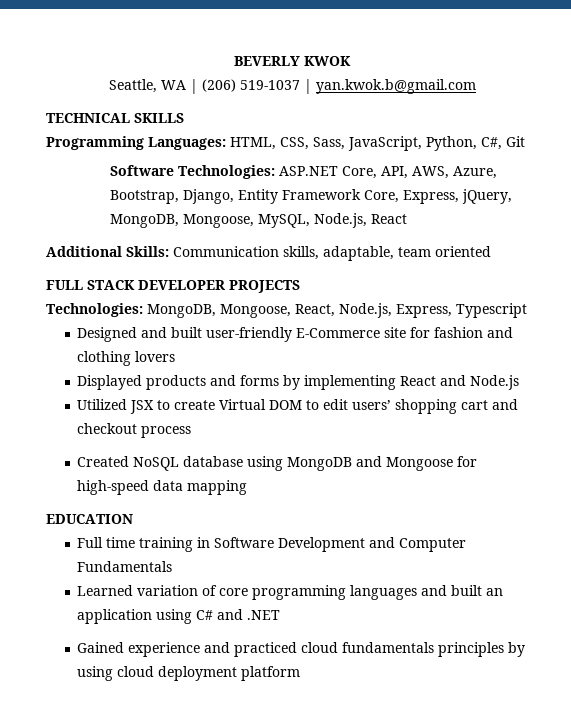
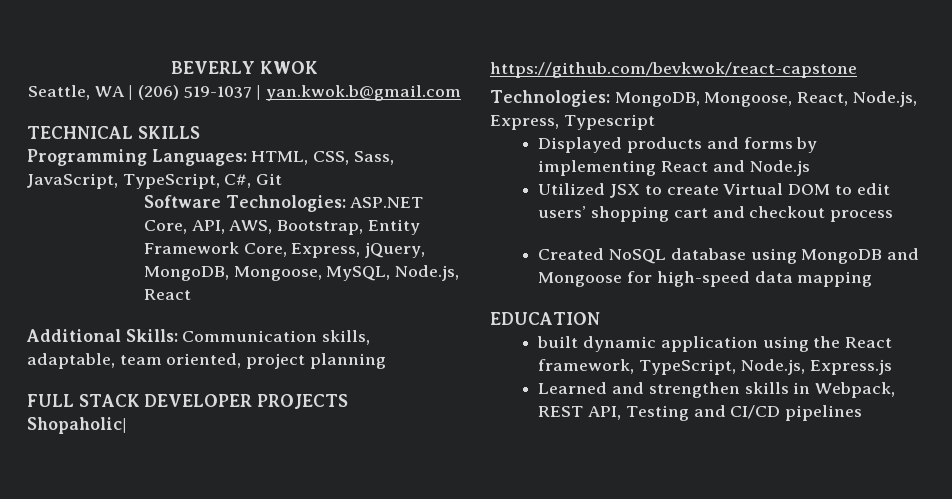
- Programming Languages: HTML, CSS, Sass, JavaScript, Python, C#, Git
+ Programming Languages: HTML, CSS, Sass, JavaScript, TypeScript, C#, Git
- Software Technologies: ASP.NET Core, API, AWS, Azure, Bootstrap, Django, Entity Framework Core, Express, jQuery, MongoDB, Mongoose, MySQL, Node.js, React
+ Software Technologies: ASP.NET Core, API, AWS, Bootstrap, Entity Framework Core, Express, jQuery, MongoDB, Mongoose, MySQL, Node.js, React
- Additional Skills: Communication skills, adaptable, team oriented
+ Additional Skills: Communication skills, adaptable, team oriented, project planning
+ Shopaholic| https://github.com/bevkwok/react-capstone
- Designed and built user-friendly E-Commerce site for fashion and clothing lovers
- Full time training in Software Development and Computer Fundamentals
- Learned variation of core programming languages and built an application using C# and .NET
- Gained experience and practiced cloud fundamentals principles by using cloud deployment platform
+ built dynamic application using the React framework, TypeScript, Node.js, Express.js
+ Learned and strengthen skills in Webpack, REST API, Testing and CI/CD pipelines

